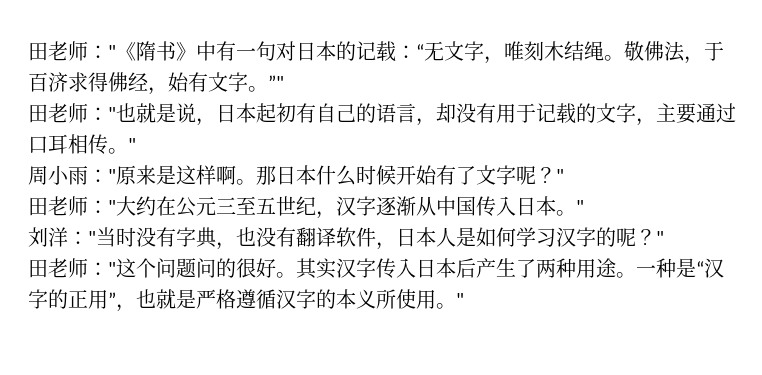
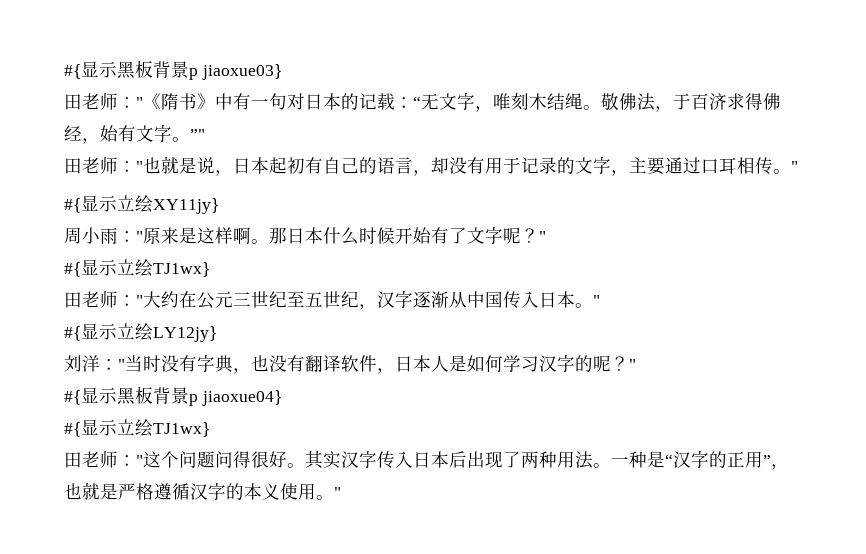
+ #{显示黑板背景p jiaoxue03}
- 田老师："也就是说，日本起初有自己的语言，却没有用于记载的文字，主要通过口耳相传。
+ 田老师："也就是说，日本起初有自己的语言，却没有用于记录的文字，主要通过口耳相传。
+ #{显示立绘XY11jy}
  那日本什么时候开始有了文字呢？"
+ #{显示立绘TJ1wx}
- 田老师："大约在公元三至五世纪，汉字逐渐从中国传入日本。
+ 田老师："大约在公元三世纪至五世纪，汉字逐渐从中国传入日本。
+ #{显示立绘LY12jy}
+ #{显示黑板背景p jiaoxue04}
+ #{显示立绘TJ1wx}
- 田老师："这个问题问的很好。
+ 田老师："这个问题问得很好。
- 其实汉字传入日本后产生了两种用途。
+ 其实汉字传入日本后出现了两种用法。
- 一种是“汉字的正用”，也就是严格遵循汉字的本义所使用。
+ 一种是“汉字的正用”，也就是严格遵循汉字的本义使用。

